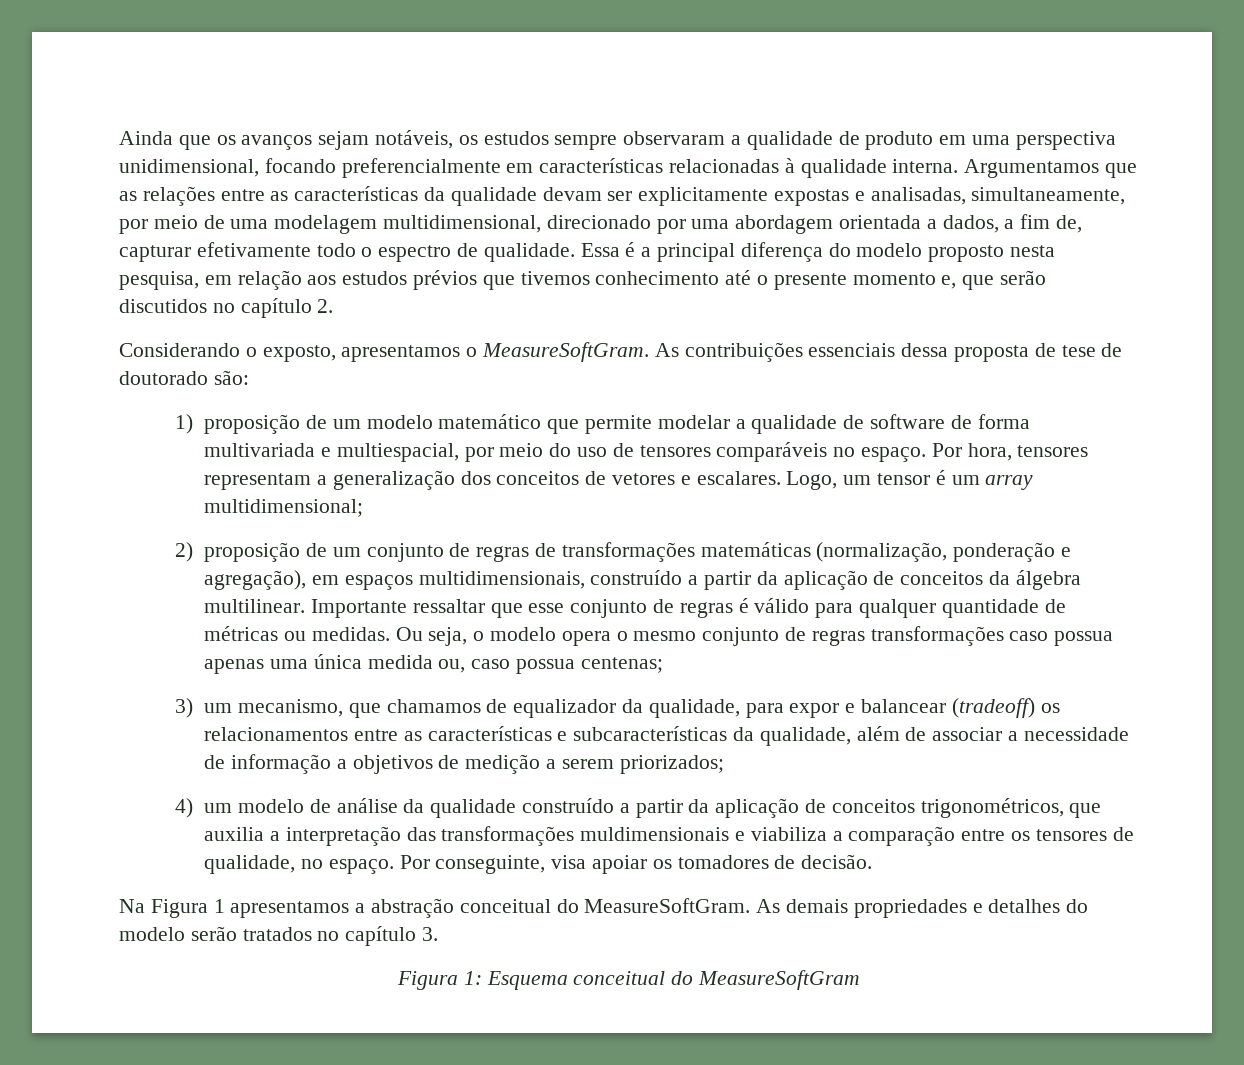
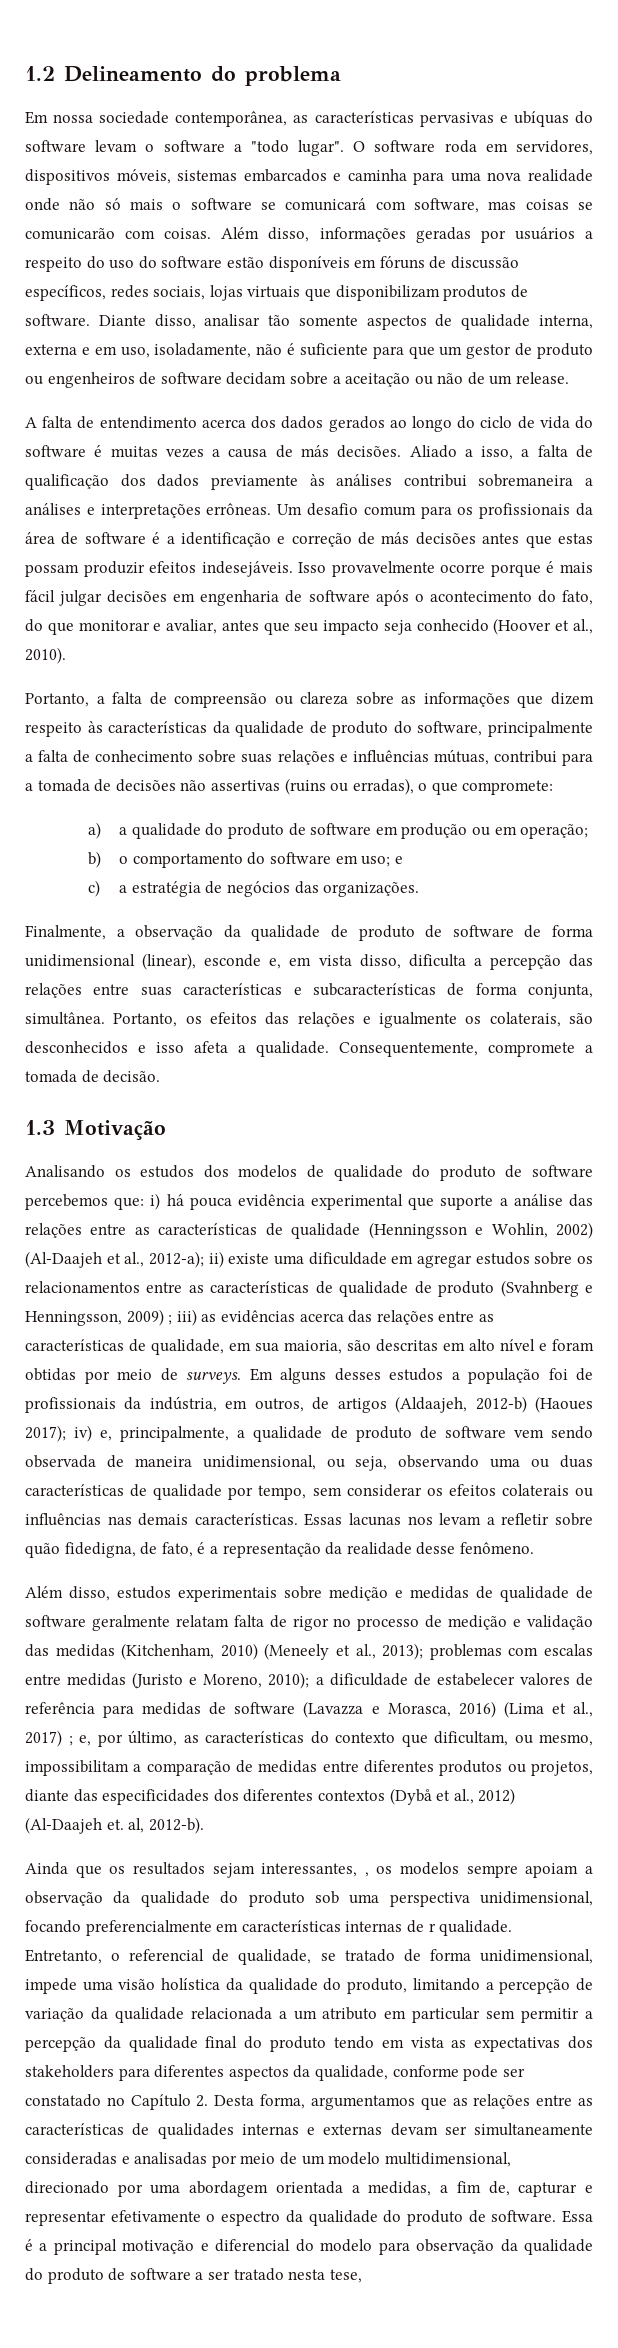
- Ainda que os avanços sejam notáveis, os estudos sempre observaram a qualidade de produto em uma perspectiva unidimensional, focando preferencialmente em características relacionadas à qualidade interna. Argumentamos que as relações entre as características da qualidade devam ser explicitamente expostas e analisadas, simultaneamente, por meio de uma modelagem multidimensional, direcionado por uma abordagem orientada a dados, a fim de, capturar efetivamente todo o espectro de qualidade. Essa é a principal diferença do modelo proposto nesta pesquisa, em relação aos estudos prévios que tivemos conhecimento até o presente momento e, que serão discutidos no capítulo 2.
- Considerando o exposto, apresentamos o MeasureSoftGram. As contribuições essenciais dessa proposta de tese de doutorado são:
- 1) proposição de um modelo matemático que permite modelar a qualidade de software de forma multivariada e multiespacial, por meio do uso de tensores comparáveis no espaço. Por hora, tensores representam a generalização dos conceitos de vetores e escalares. Logo, um tensor é um array multidimensional;
- 2) proposição de um conjunto de regras de transformações matemáticas (normalização, ponderação e agregação), em espaços multidimensionais, construído a partir da aplicação de conceitos da álgebra multilinear. Importante ressaltar que esse conjunto de regras é válido para qualquer quantidade de métricas ou medidas. Ou seja, o modelo opera o mesmo conjunto de regras transformações caso possua apenas uma única medida ou, caso possua centenas;
- 3) um mecanismo, que chamamos de equalizador da qualidade, para expor e balancear (tradeoff) os relacionamentos entre as características e subcaracterísticas da qualidade, além de associar a necessidade de informação a objetivos de medição a serem priorizados;
- 4) um modelo de análise da qualidade construído a partir da aplicação de conceitos trigonométricos, que auxilia a interpretação das transformações muldimensionais e viabiliza a comparação entre os tensores de qualidade, no espaço. Por conseguinte, visa apoiar os tomadores de decisão.
- Na Figura 1 apresentamos a abstração conceitual do MeasureSoftGram. As demais propriedades e detalhes do modelo serão tratados no capítulo 3.
- Figura 1: Esquema conceitual do MeasureSoftGram
+ 1.2 Delineamento do problema
+ Em nossa sociedade contemporânea, as características pervasivas e ubíquas do software levam o software a "todo lugar". O software roda em servidores, dispositivos móveis, sistemas embarcados e caminha para uma nova realidade onde não só mais o software se comunicará com software, mas coisas se comunicarão com coisas. Além disso, informações geradas por usuários a respeito do uso do software estão disponíveis em fóruns de discussão específicos, redes sociais, lojas virtuais que disponibilizam produtos de software. Diante disso, analisar tão somente aspectos de qualidade interna, externa e em uso, isoladamente, não é suficiente para que um gestor de produto ou engenheiros de software decidam sobre a aceitação ou não de um release.
+ A falta de entendimento acerca dos dados gerados ao longo do ciclo de vida do software é muitas vezes a causa de más decisões. Aliado a isso, a falta de qualificação dos dados previamente às análises contribui sobremaneira a análises e interpretações errôneas. Um desafio comum para os profissionais da área de software é a identificação e correção de más decisões antes que estas possam produzir efeitos indesejáveis. Isso provavelmente ocorre porque é mais fácil julgar decisões em engenharia de software após o acontecimento do fato, do que monitorar e avaliar, antes que seu impacto seja conhecido (Hoover et al., 2010).
+ Portanto, a falta de compreensão ou clareza sobre as informações que dizem respeito às características da qualidade de produto do software, principalmente a falta de conhecimento sobre suas relações e influências mútuas, contribui para a tomada de decisões não assertivas (ruins ou erradas), o que compromete:
+ a) a qualidade do produto de software em produção ou em operação;
+ b) o comportamento do software em uso; e
+ c) a estratégia de negócios das organizações.
+ Finalmente, a observação da qualidade de produto de software de forma unidimensional (linear), esconde e, em vista disso, dificulta a percepção das relações entre suas características e subcaracterísticas de forma conjunta, simultânea. Portanto, os efeitos das relações e igualmente os colaterais, são desconhecidos e isso afeta a qualidade. Consequentemente, compromete a tomada de decisão.
+ 1.3 Motivação
+ Analisando os estudos dos modelos de qualidade do produto de software percebemos que: i) há pouca evidência experimental que suporte a análise das relações entre as características de qualidade (Henningsson e Wohlin, 2002) (Al-Daajeh et al., 2012-a); ii) existe uma dificuldade em agregar estudos sobre os relacionamentos entre as características de qualidade de produto (Svahnberg e Henningsson, 2009) ; iii) as evidências acerca das relações entre as características de qualidade, em sua maioria, são descritas em alto nível e foram obtidas por meio de surveys. Em alguns desses estudos a população foi de profissionais da indústria, em outros, de artigos (Aldaajeh, 2012-b) (Haoues 2017); iv) e, principalmente, a qualidade de produto de software vem sendo observada de maneira unidimensional, ou seja, observando uma ou duas características de qualidade por tempo, sem considerar os efeitos colaterais ou influências nas demais características. Essas lacunas nos levam a refletir sobre quão fidedigna, de fato, é a representação da realidade desse fenômeno.
+ Além disso, estudos experimentais sobre medição e medidas de qualidade de software geralmente relatam falta de rigor no processo de medição e validação das medidas (Kitchenham, 2010) (Meneely et al., 2013); problemas com escalas entre medidas (Juristo e Moreno, 2010); a dificuldade de estabelecer valores de referência para medidas de software (Lavazza e Morasca, 2016) (Lima et al., 2017) ; e, por último, as características do contexto que dificultam, ou mesmo, impossibilitam a comparação de medidas entre diferentes produtos ou projetos, diante das especificidades dos diferentes contextos (Dybå et al., 2012) (Al-Daajeh et. al, 2012-b).
+ Ainda que os resultados sejam interessantes, , os modelos sempre apoiam a observação da qualidade do produto sob uma perspectiva unidimensional, focando preferencialmente em características internas de r qualidade. Entretanto, o referencial de qualidade, se tratado de forma unidimensional, impede uma visão holística da qualidade do produto, limitando a percepção de variação da qualidade relacionada a um atributo em particular sem permitir a percepção da qualidade final do produto tendo em vista as expectativas dos stakeholders para diferentes aspectos da qualidade, conforme pode ser constatado no Capítulo 2. Desta forma, argumentamos que as relações entre as características de qualidades internas e externas devam ser simultaneamente consideradas e analisadas por meio de um modelo multidimensional, direcionado por uma abordagem orientada a medidas, a fim de, capturar e representar efetivamente o espectro da qualidade do produto de software. Essa é a principal motivação e diferencial do modelo para observação da qualidade do produto de software a ser tratado nesta tese,

